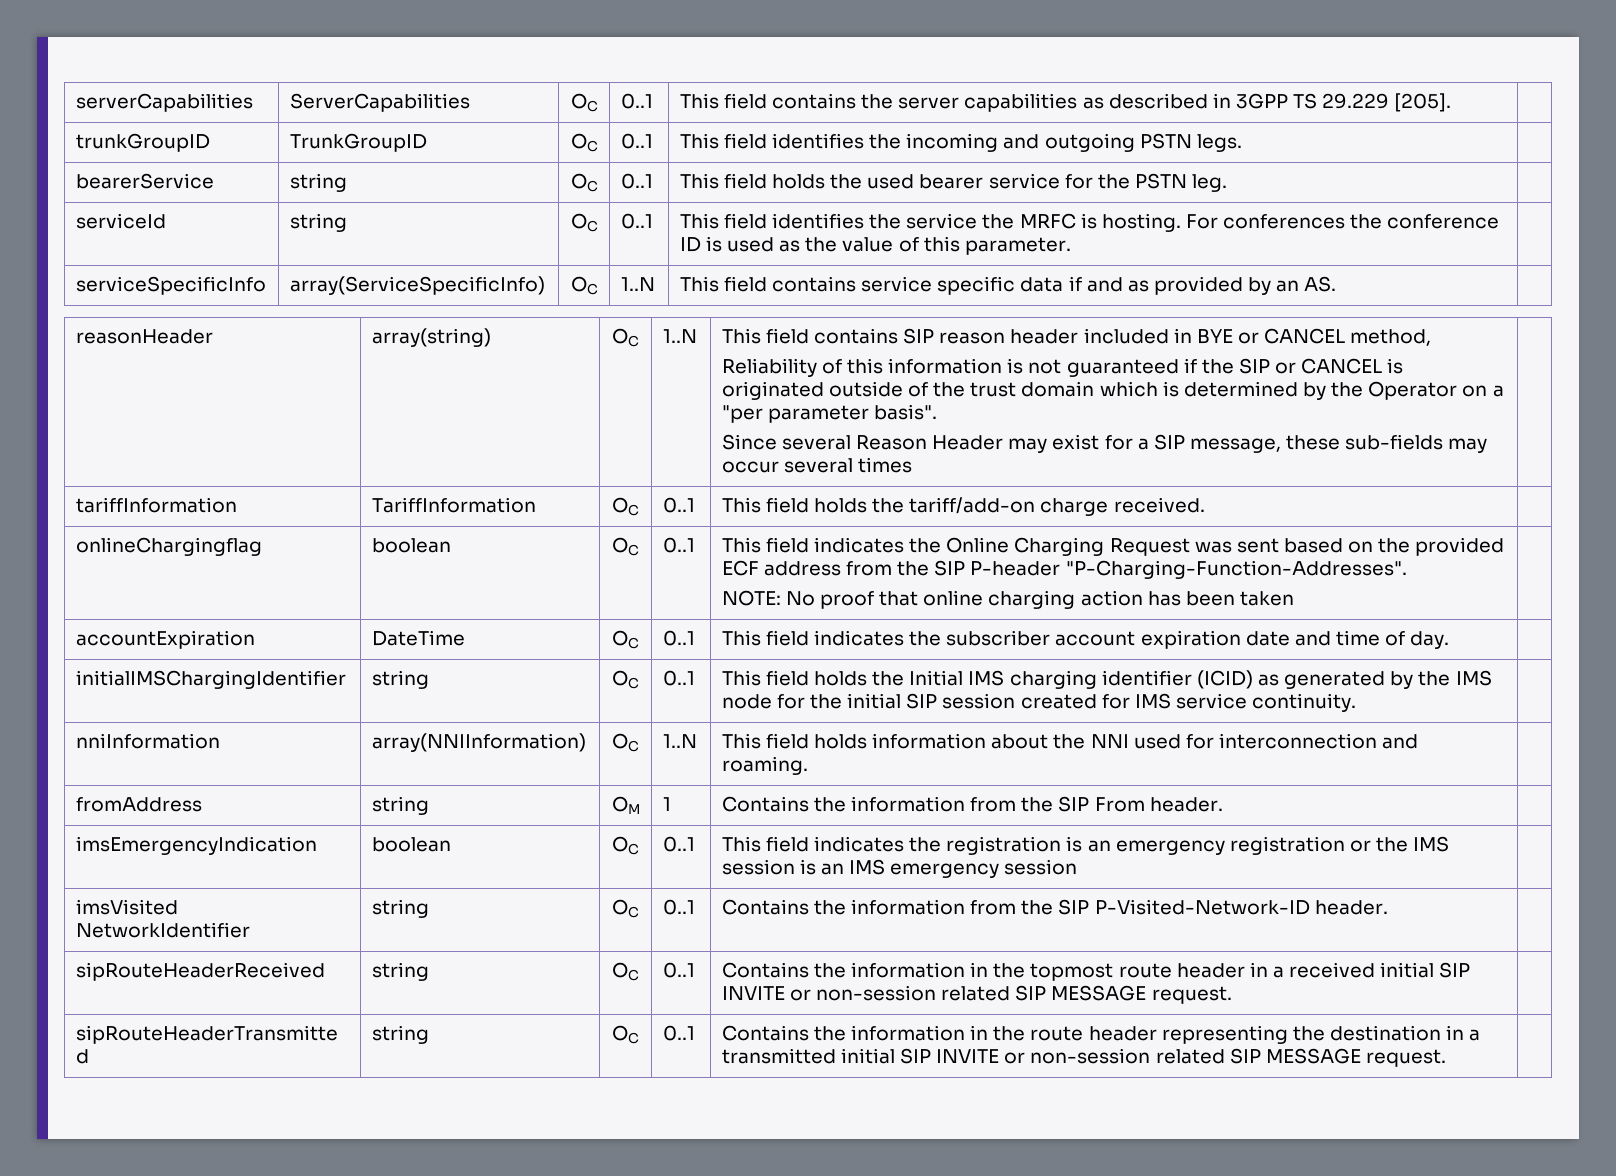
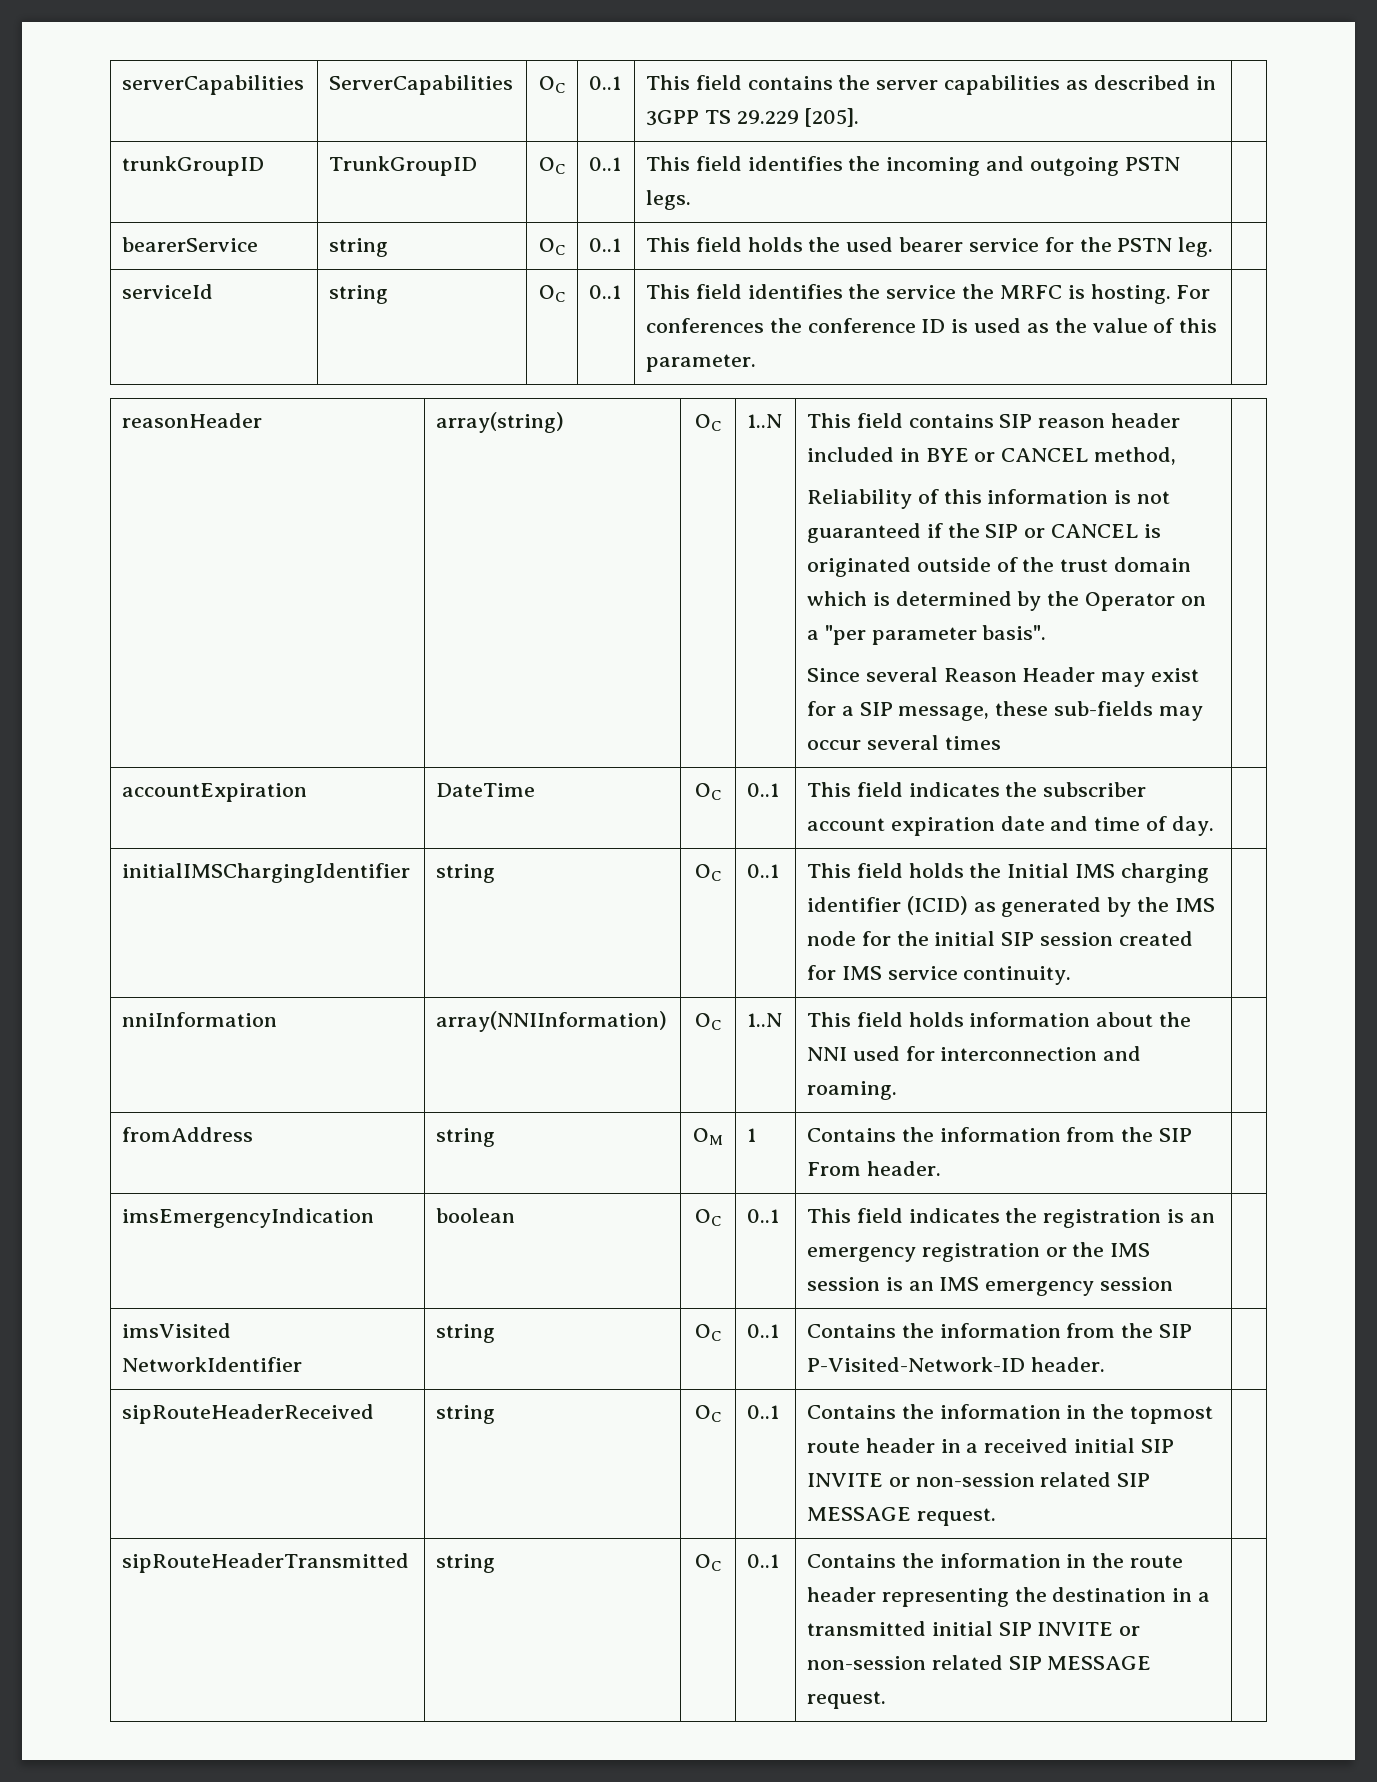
- serviceSpecificInfo | array(ServiceSpecificInfo) | OC | 1..N | This field contains service specific data if and as provided by an AS. |
- tariffInformation | TariffInformation | OC | 0..1 | This field holds the tariff/add-on charge received. |
- onlineChargingflag | boolean | OC | 0..1 | This field indicates the Online Charging Request was sent based on the provided ECF address from the SIP P-header "P-Charging-Function-Addresses".
- NOTE: No proof that online charging action has been taken |

